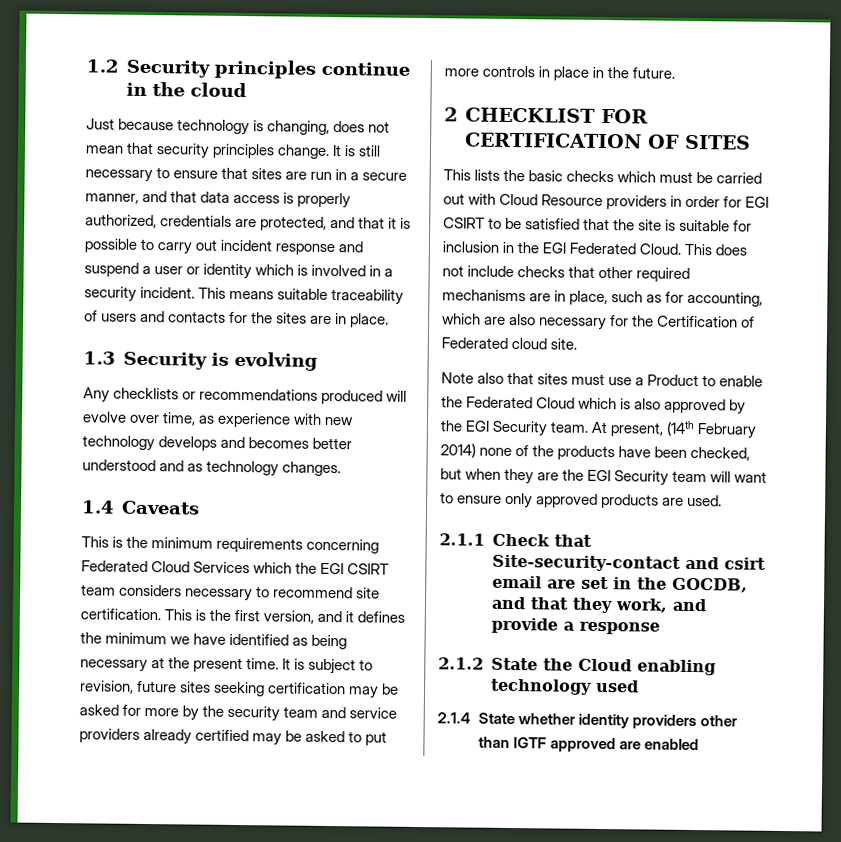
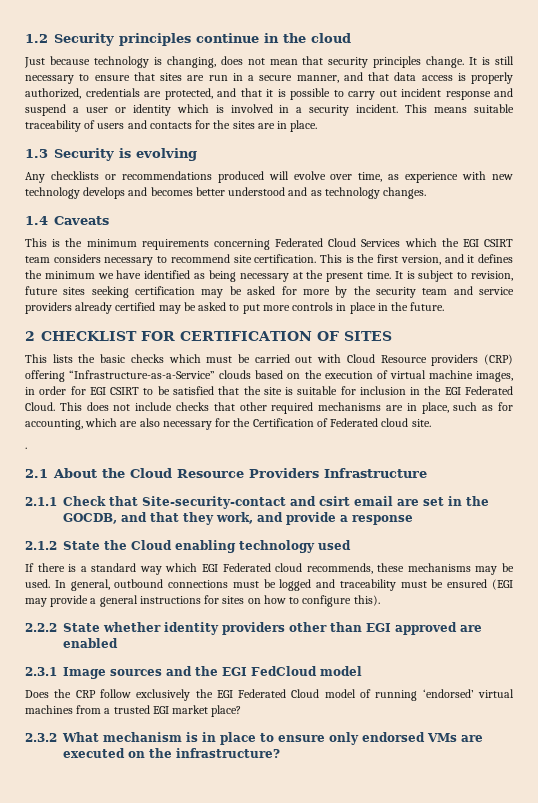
- This lists the basic checks which must be carried out with Cloud Resource providers in order for EGI CSIRT to be satisfied that the site is suitable for inclusion in the EGI Federated Cloud.
+ This lists the basic checks which must be carried out with Cloud Resource providers (CRP) offering “Infrastructure-as-a-Service” clouds based on the execution of virtual machine images, in order for EGI CSIRT to be satisfied that the site is suitable for inclusion in the EGI Federated Cloud.
- Note also that sites must use a Product to enable the Federated Cloud which is also approved by the EGI Security team. At present, (14th February 2014) none of the products have been checked, but when they are the EGI Security team will want to ensure only approved products are used.
+ .
+ 2.1 About the Cloud Resource Providers Infrastructure
- 2.1.4 State whether identity providers other than IGTF approved are enabled
+ If there is a standard way which EGI Federated cloud recommends, these mechanisms may be used. In general, outbound connections must be logged and traceability must be ensured (EGI may provide a general instructions for sites on how to configure this).
+ 2.2.2 State whether identity providers other than EGI approved are enabled
+ 2.3.1 Image sources and the EGI FedCloud model
+ Does the CRP follow exclusively the EGI Federated Cloud model of running ‘endorsed’ virtual machines from a trusted EGI market place?
+ 2.3.2 What mechanism is in place to ensure only endorsed VMs are executed on the infrastructure?

